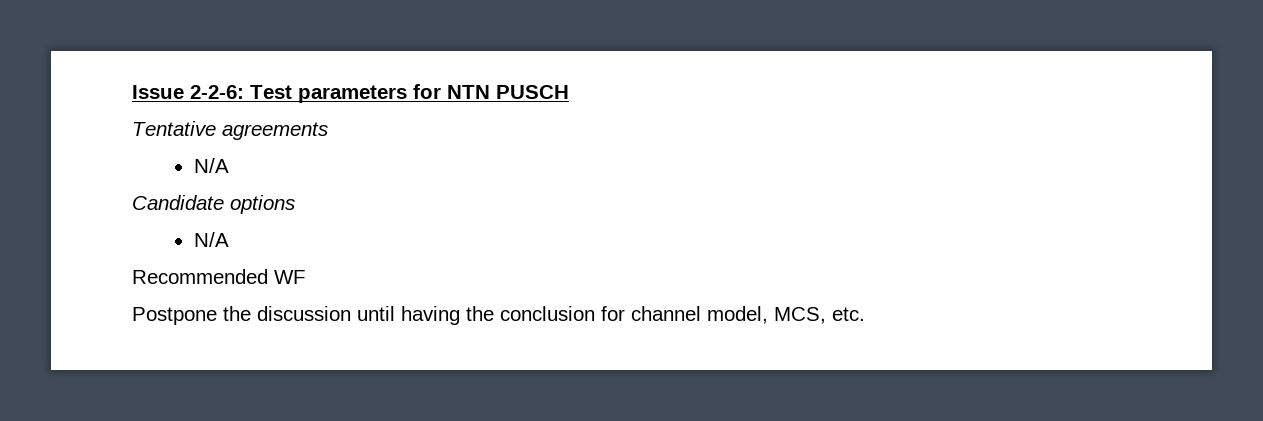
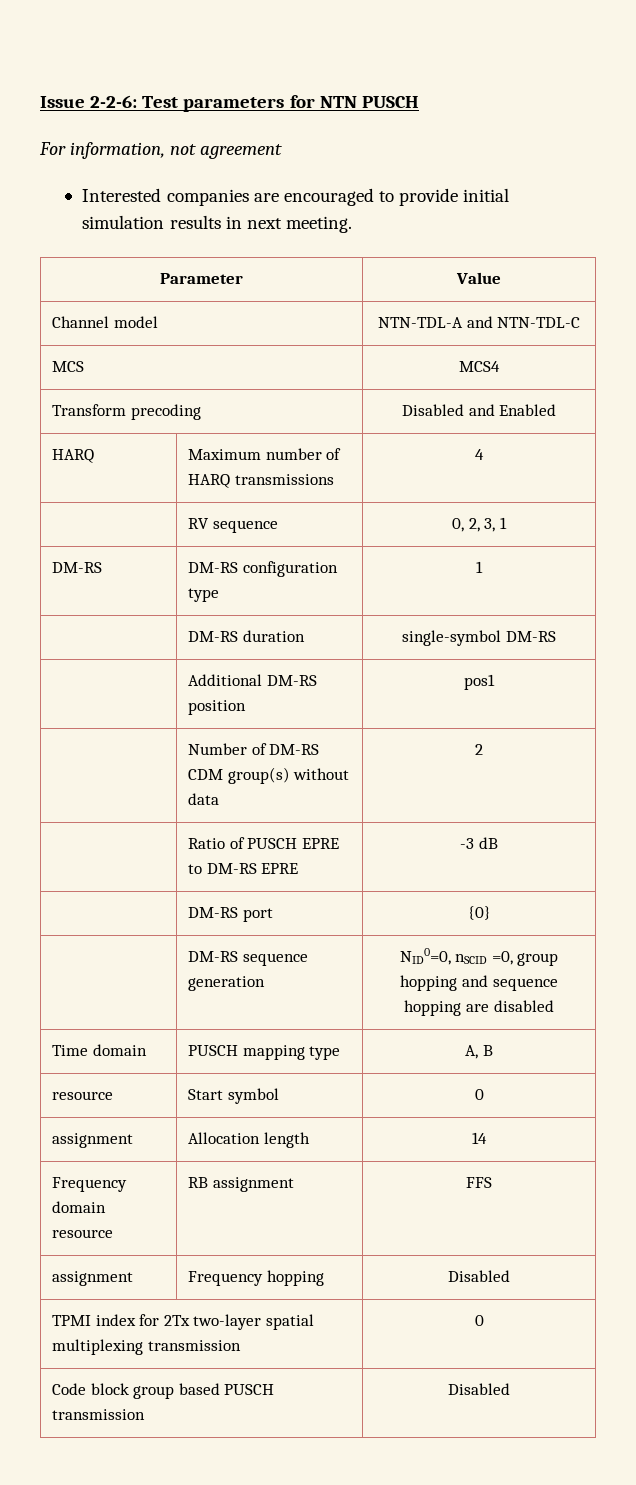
- Tentative agreements
- N/A
- Candidate options
- N/A
- Recommended WF
- Postpone the discussion until having the conclusion for channel model, MCS, etc.
+ For information, not agreement
+ Interested companies are encouraged to provide initial simulation results in next meeting.
+ Parameter | Value
+ Channel model | NTN-TDL-A and NTN-TDL-C
+ MCS | MCS4
+ Transform precoding | Disabled and Enabled
+ HARQ | Maximum number of HARQ transmissions | 4
+ | RV sequence | 0, 2, 3, 1
+ DM-RS | DM-RS configuration type | 1
+ | DM-RS duration | single-symbol DM-RS
+ | Additional DM-RS position | pos1
+ | Number of DM-RS CDM group(s) without data | 2
+ | Ratio of PUSCH EPRE to DM-RS EPRE | -3 dB
+ | DM-RS port | {0}
+ | DM-RS sequence generation | NID0=0, nSCID =0, group hopping and sequence hopping are disabled
+ Time domain | PUSCH mapping type | A, B
+ resource | Start symbol | 0
+ assignment | Allocation length | 14
+ Frequency domain resource | RB assignment | FFS
+ assignment | Frequency hopping | Disabled
+ TPMI index for 2Tx two-layer spatial multiplexing transmission | 0
+ Code block group based PUSCH transmission | Disabled

